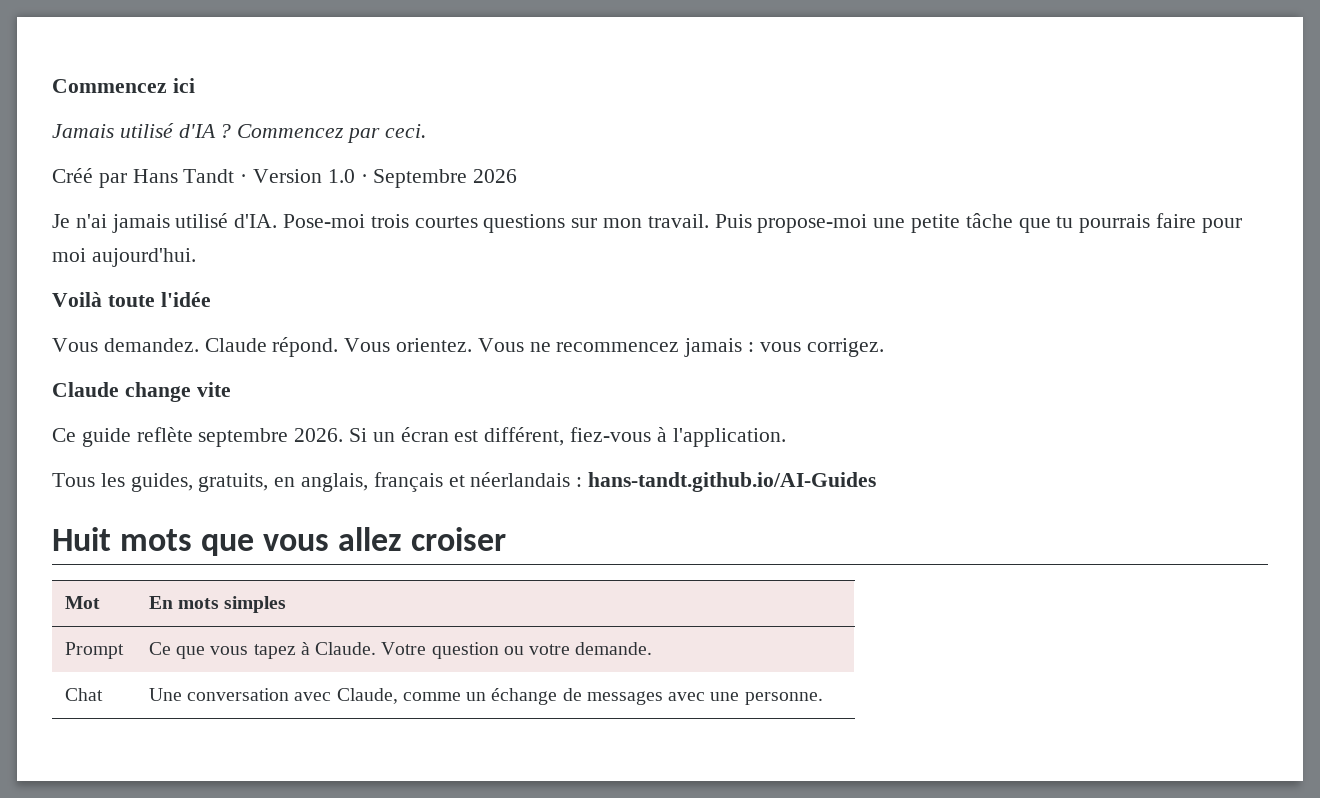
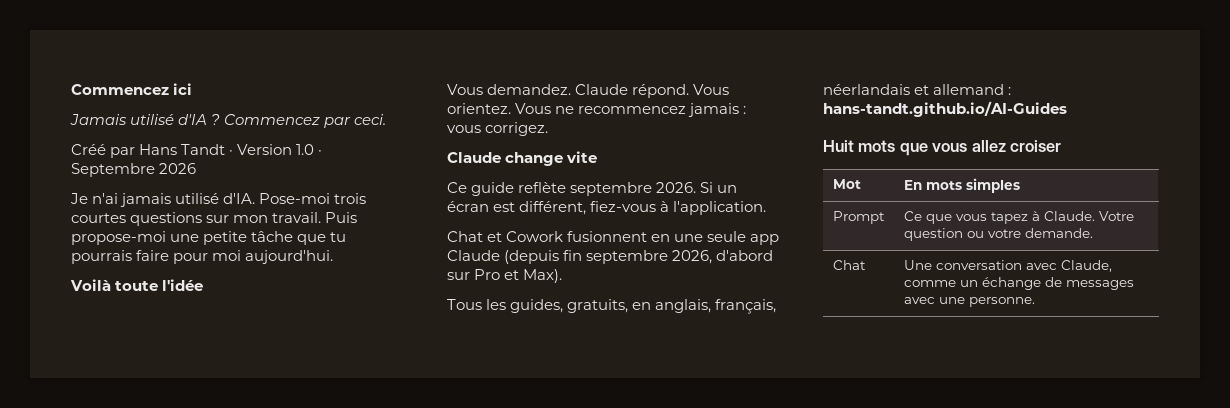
+ Chat et Cowork fusionnent en une seule app Claude (depuis fin septembre 2026, d'abord sur Pro et Max).
- Tous les guides, gratuits, en anglais, français et néerlandais : hans-tandt.github.io/AI-Guides
+ Tous les guides, gratuits, en anglais, français, néerlandais et allemand : hans-tandt.github.io/AI-Guides

